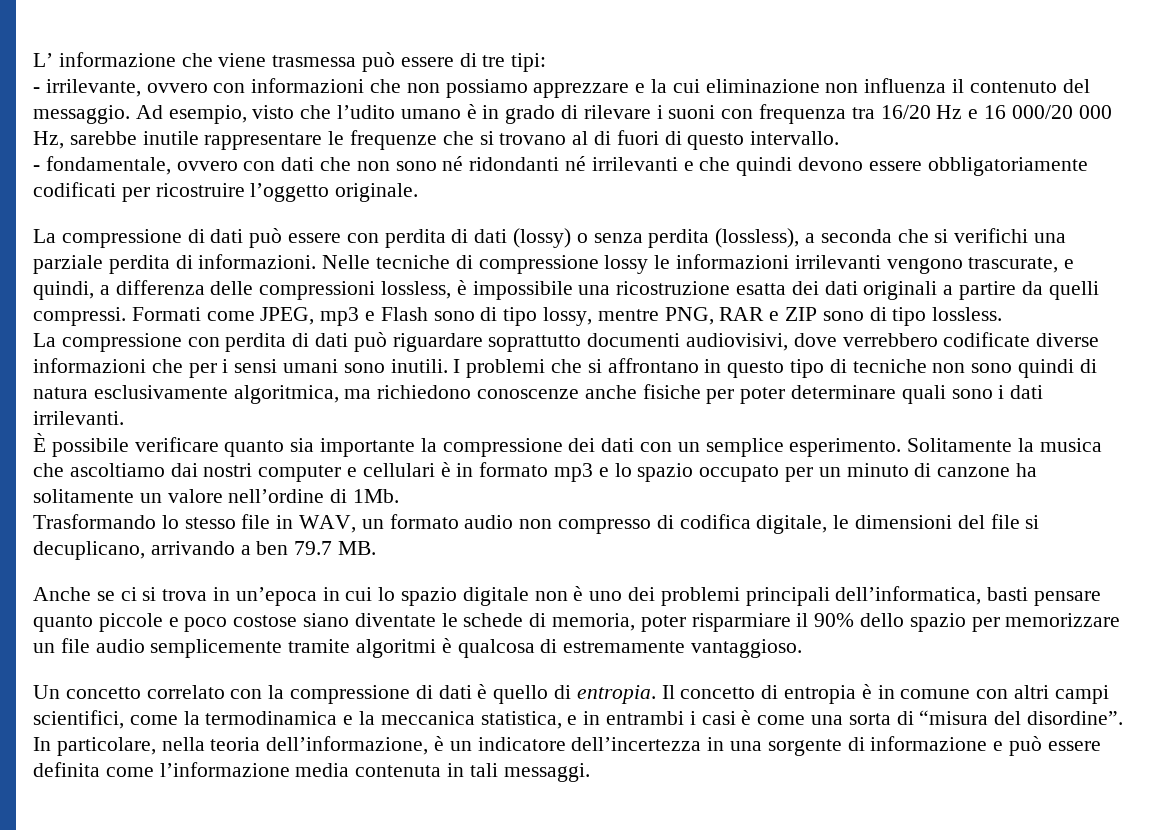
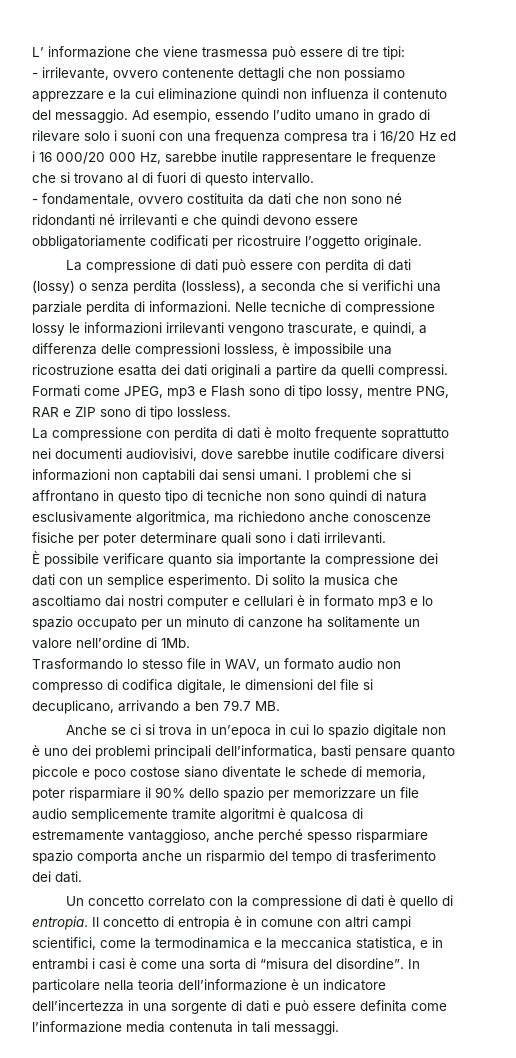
- - irrilevante, ovvero con informazioni che non possiamo apprezzare e la cui eliminazione non influenza il contenuto del messaggio.
+ - irrilevante, ovvero contenente dettagli che non possiamo apprezzare e la cui eliminazione quindi non influenza il contenuto del messaggio.
- Ad esempio, visto che l’udito umano è in grado di rilevare i suoni con frequenza tra 16/20 Hz e 16 000/20 000 Hz, sarebbe inutile rappresentare le frequenze che si trovano al di fuori di questo intervallo.
+ Ad esempio, essendo l’udito umano in grado di rilevare solo i suoni con una frequenza compresa tra i 16/20 Hz ed i 16 000/20 000 Hz, sarebbe inutile rappresentare le frequenze che si trovano al di fuori di questo intervallo.
- - fondamentale, ovvero con dati che non sono né ridondanti né irrilevanti e che quindi devono essere obbligatoriamente codificati per ricostruire l’oggetto originale.
+ - fondamentale, ovvero costituita da dati che non sono né ridondanti né irrilevanti e che quindi devono essere obbligatoriamente codificati per ricostruire l’oggetto originale.
- La compressione con perdita di dati può riguardare soprattutto documenti audiovisivi, dove verrebbero codificate diverse informazioni che per i sensi umani sono inutili.
+ La compressione con perdita di dati è molto frequente soprattutto nei documenti audiovisivi, dove sarebbe inutile codificare diversi informazioni non captabili dai sensi umani.
- I problemi che si affrontano in questo tipo di tecniche non sono quindi di natura esclusivamente algoritmica, ma richiedono conoscenze anche fisiche per poter determinare quali sono i dati irrilevanti.
+ I problemi che si affrontano in questo tipo di tecniche non sono quindi di natura esclusivamente algoritmica, ma richiedono anche conoscenze fisiche per poter determinare quali sono i dati irrilevanti.
- Solitamente la musica che ascoltiamo dai nostri computer e cellulari è in formato mp3 e lo spazio occupato per un minuto di canzone ha solitamente un valore nell’ordine di 1Mb.
+ Di solito la musica che ascoltiamo dai nostri computer e cellulari è in formato mp3 e lo spazio occupato per un minuto di canzone ha solitamente un valore nell’ordine di 1Mb.
- Anche se ci si trova in un’epoca in cui lo spazio digitale non è uno dei problemi principali dell’informatica, basti pensare quanto piccole e poco costose siano diventate le schede di memoria, poter risparmiare il 90% dello spazio per memorizzare un file audio semplicemente tramite algoritmi è qualcosa di estremamente vantaggioso.
+ Anche se ci si trova in un’epoca in cui lo spazio digitale non è uno dei problemi principali dell’informatica, basti pensare quanto piccole e poco costose siano diventate le schede di memoria, poter risparmiare il 90% dello spazio per memorizzare un file audio semplicemente tramite algoritmi è qualcosa di estremamente vantaggioso, anche perché spesso risparmiare spazio comporta anche un risparmio del tempo di trasferimento dei dati.
- In particolare, nella teoria dell’informazione, è un indicatore dell’incertezza in una sorgente di informazione e può essere definita come l’informazione media contenuta in tali messaggi.
+ In particolare nella teoria dell’informazione è un indicatore dell’incertezza in una sorgente di dati e può essere definita come l’informazione media contenuta in tali messaggi.

